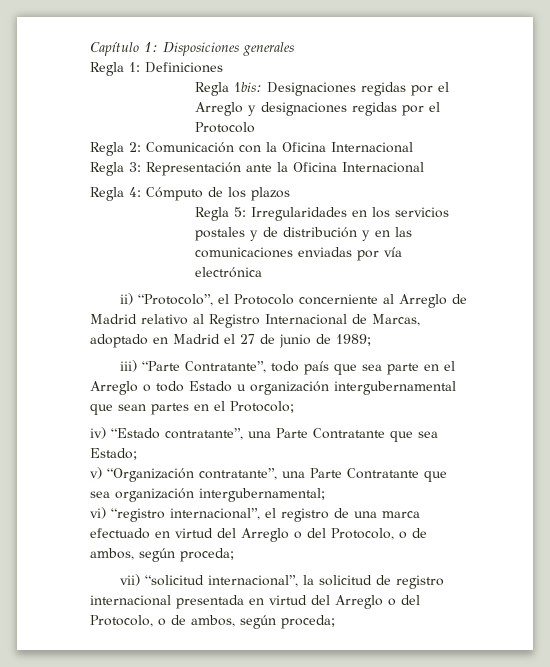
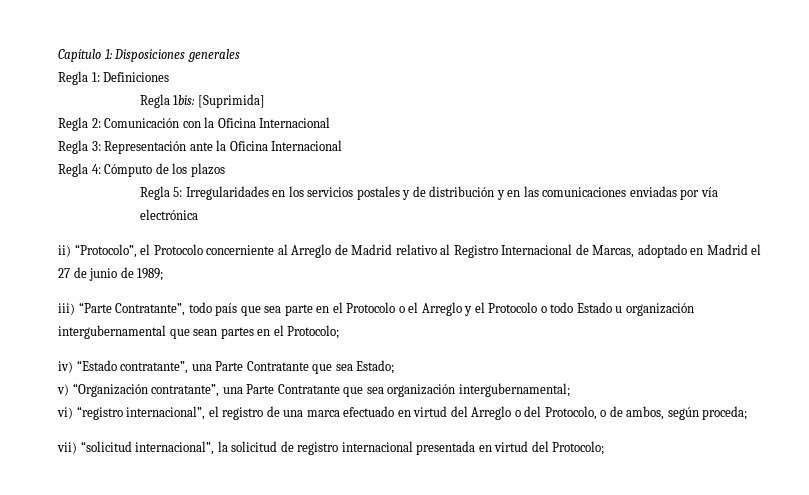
- Regla 1bis: Designaciones regidas por el Arreglo y designaciones regidas por el Protocolo
+ Regla 1bis: [Suprimida]
- iii) “Parte Contratante”, todo país que sea parte en el Arreglo o todo Estado u organización intergubernamental que sean partes en el Protocolo;
+ iii) “Parte Contratante”, todo país que sea parte en el Protocolo o el Arreglo y el Protocolo o todo Estado u organización intergubernamental que sean partes en el Protocolo;
- vii) “solicitud internacional”, la solicitud de registro internacional presentada en virtud del Arreglo o del Protocolo, o de ambos, según proceda;
+ vii) “solicitud internacional”, la solicitud de registro internacional presentada en virtud del Protocolo;

